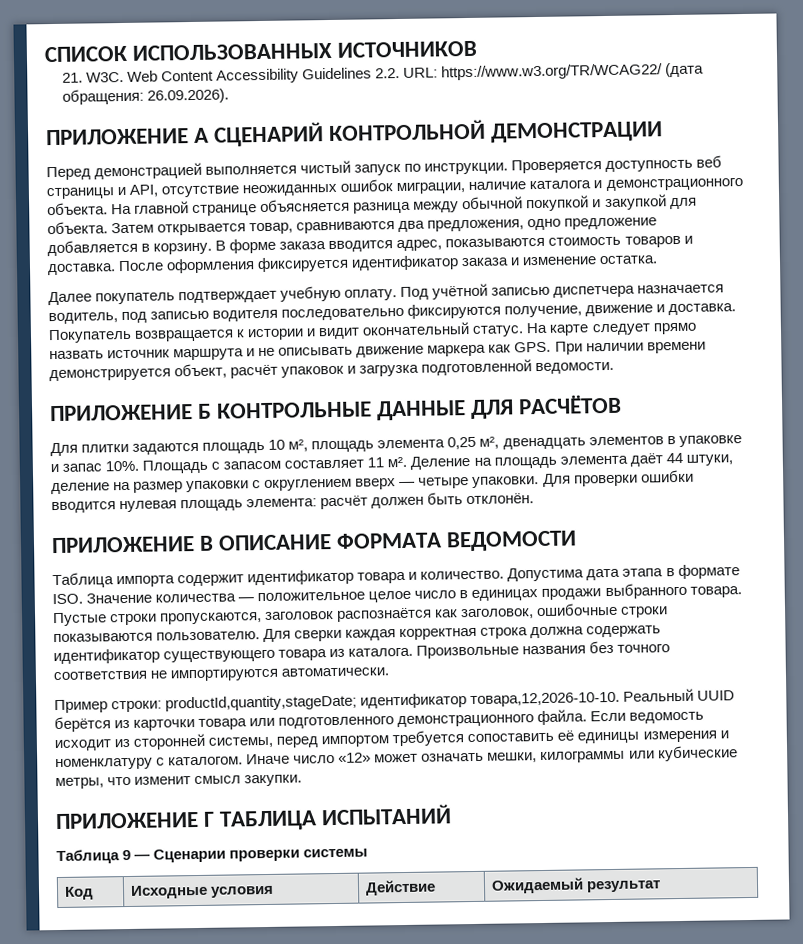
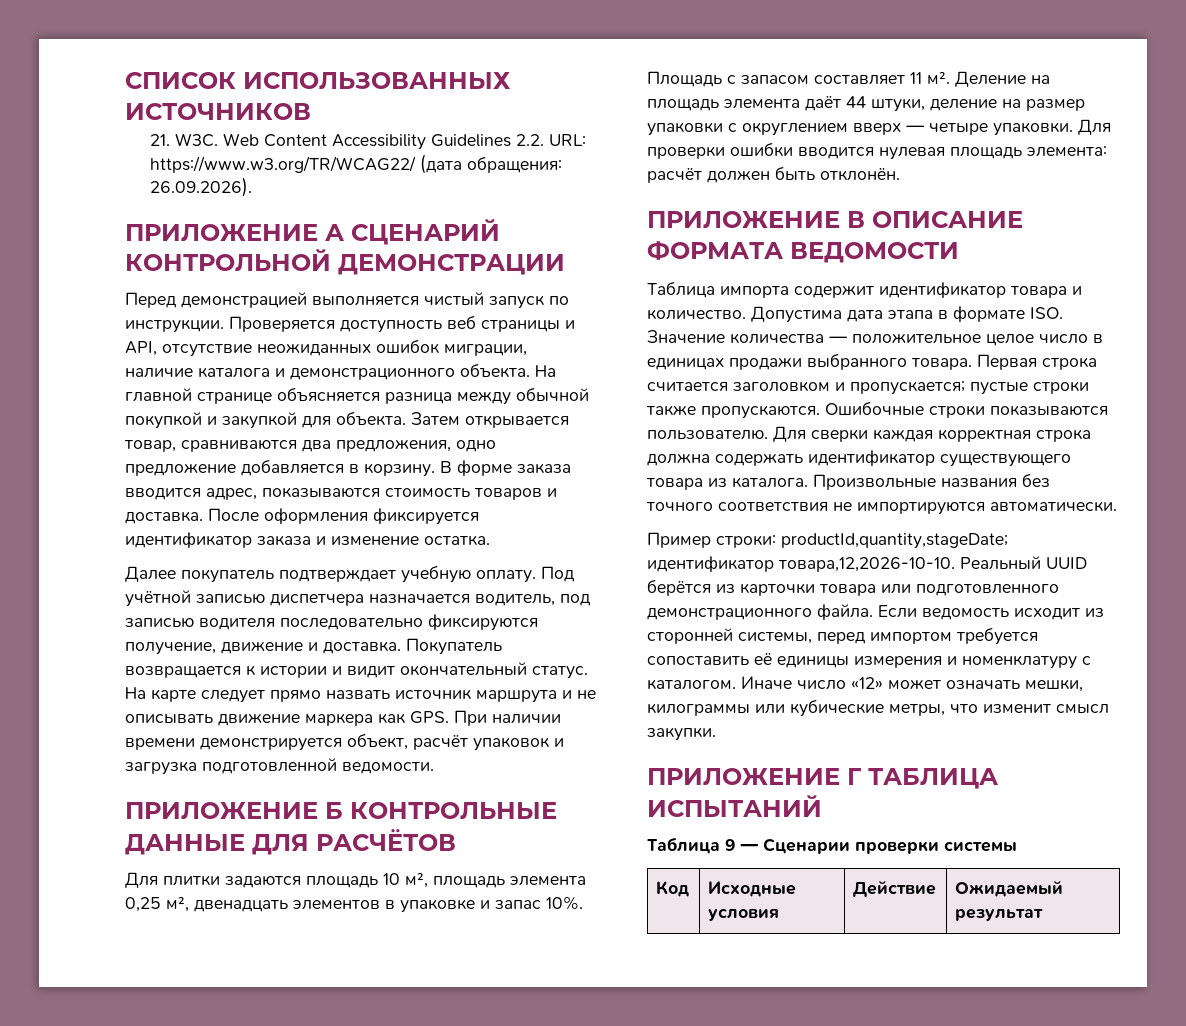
- Пустые строки пропускаются, заголовок распознаётся как заголовок, ошибочные строки показываются пользователю.
+ Первая строка считается заголовком и пропускается; пустые строки также пропускаются. Ошибочные строки показываются пользователю.

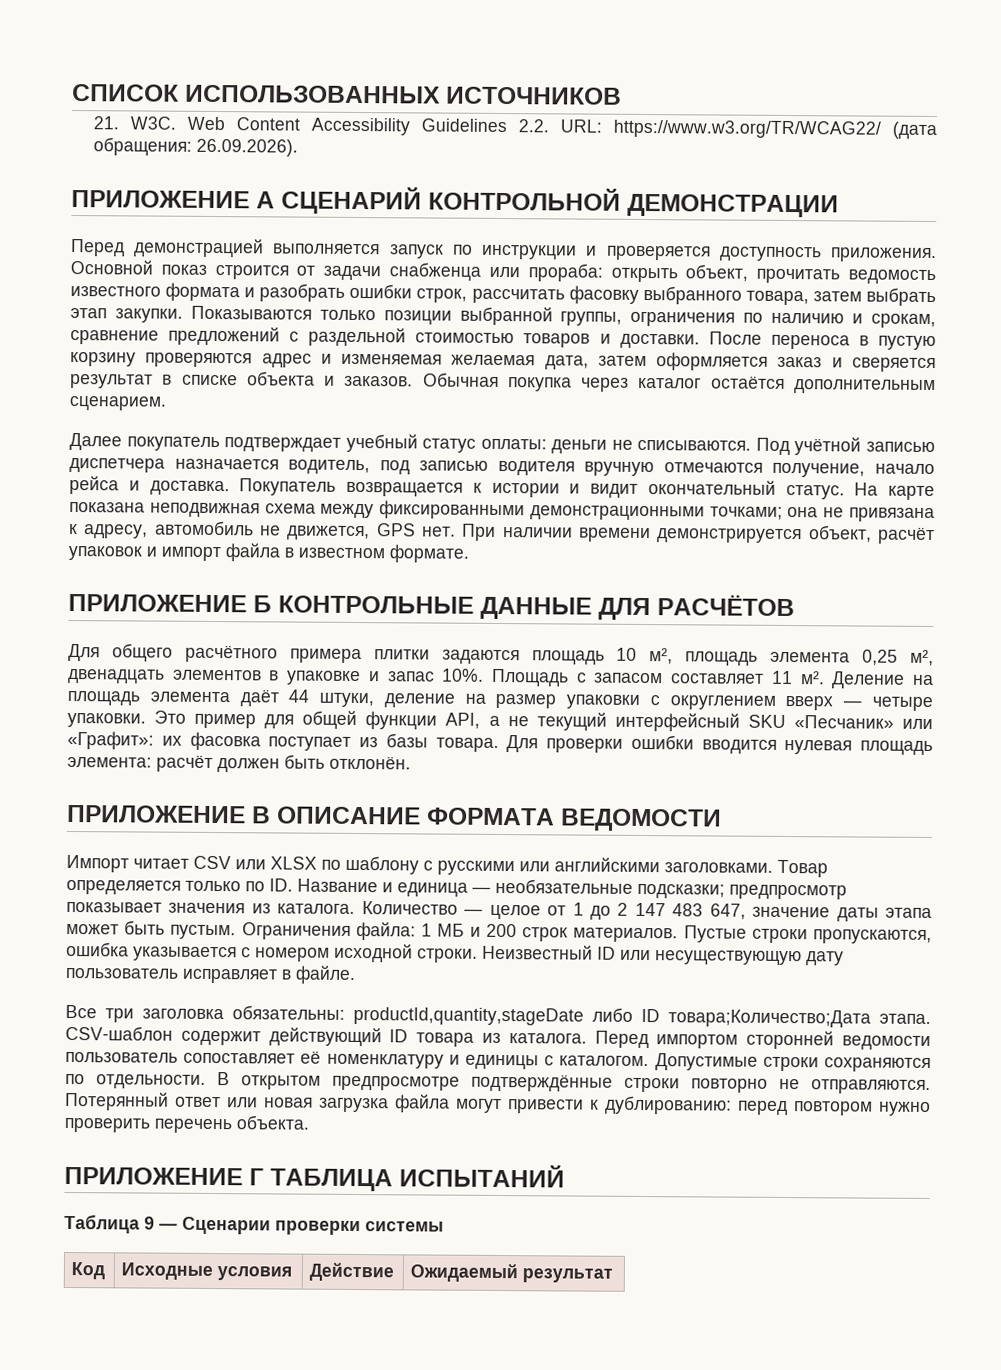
- Перед демонстрацией выполняется чистый запуск по инструкции. Проверяется доступность веб страницы и API, отсутствие неожиданных ошибок миграции, наличие каталога и демонстрационного объекта. На главной странице объясняется разница между обычной покупкой и закупкой для объекта. Затем открывается товар, сравниваются два предложения, одно предложение добавляется в корзину. В форме заказа вводится адрес, показываются стоимость товаров и доставка. После оформления фиксируется идентификатор заказа и изменение остатка.
- Далее покупатель подтверждает учебную оплату.
+ Перед демонстрацией выполняется запуск по инструкции и проверяется доступность приложения. Основной показ строится от задачи снабженца или прораба: открыть объект, прочитать ведомость известного формата и разобрать ошибки строк, рассчитать фасовку выбранного товара, затем выбрать этап закупки. Показываются только позиции выбранной группы, ограничения по наличию и срокам, сравнение предложений с раздельной стоимостью товаров и доставки. После переноса в пустую корзину проверяются адрес и изменяемая желаемая дата, затем оформляется заказ и сверяется результат в списке объекта и заказов. Обычная покупка через каталог остаётся дополнительным сценарием.
+ Далее покупатель подтверждает учебный статус оплаты: деньги не списываются.
- Под учётной записью диспетчера назначается водитель, под записью водителя последовательно фиксируются получение, движение и доставка.
+ Под учётной записью диспетчера назначается водитель, под записью водителя вручную отмечаются получение, начало рейса и доставка.
- На карте следует прямо назвать источник маршрута и не описывать движение маркера как GPS. При наличии времени демонстрируется объект, расчёт упаковок и загрузка подготовленной ведомости.
+ На карте показана неподвижная схема между фиксированными демонстрационными точками; она не привязана к адресу, автомобиль не движется, GPS нет. При наличии времени демонстрируется объект, расчёт упаковок и импорт файла в известном формате.
- Для плитки задаются площадь 10 м², площадь элемента 0,25 м², двенадцать элементов в упаковке и запас 10%.
+ Для общего расчётного примера плитки задаются площадь 10 м², площадь элемента 0,25 м², двенадцать элементов в упаковке и запас 10%.
+ Это пример для общей функции API, а не текущий интерфейсный SKU «Песчаник» или «Графит»: их фасовка поступает из базы товара.
- Таблица импорта содержит идентификатор товара и количество. Допустима дата этапа в формате ISO. Значение количества — положительное целое число в единицах продажи выбранного товара. Первая строка считается заголовком и пропускается; пустые строки также пропускаются. Ошибочные строки показываются пользователю. Для сверки каждая корректная строка должна содержать идентификатор существующего товара из каталога. Произвольные названия без точного соответствия не импортируются автоматически.
- Пример строки: productId,quantity,stageDate; идентификатор товара,12,2026-10-10. Реальный UUID берётся из карточки товара или подготовленного демонстрационного файла. Если ведомость исходит из сторонней системы, перед импортом требуется сопоставить её единицы измерения и номенклатуру с каталогом. Иначе число «12» может означать мешки, килограммы или кубические метры, что изменит смысл закупки.
+ Импорт читает CSV или XLSX по шаблону с русскими или английскими заголовками. Товар определяется только по ID. Название и единица — необязательные подсказки; предпросмотр показывает значения из каталога. Количество — целое от 1 до 2 147 483 647, значение даты этапа может быть пустым. Ограничения файла: 1 МБ и 200 строк материалов. Пустые строки пропускаются, ошибка указывается с номером исходной строки. Неизвестный ID или несуществующую дату пользователь исправляет в файле.
+ Все три заголовка обязательны: productId,quantity,stageDate либо ID товара;Количество;Дата этапа. CSV-шаблон содержит действующий ID товара из каталога. Перед импортом сторонней ведомости пользователь сопоставляет её номенклатуру и единицы с каталогом. Допустимые строки сохраняются по отдельности. В открытом предпросмотре подтверждённые строки повторно не отправляются. Потерянный ответ или новая загрузка файла могут привести к дублированию: перед повтором нужно проверить перечень объекта.

